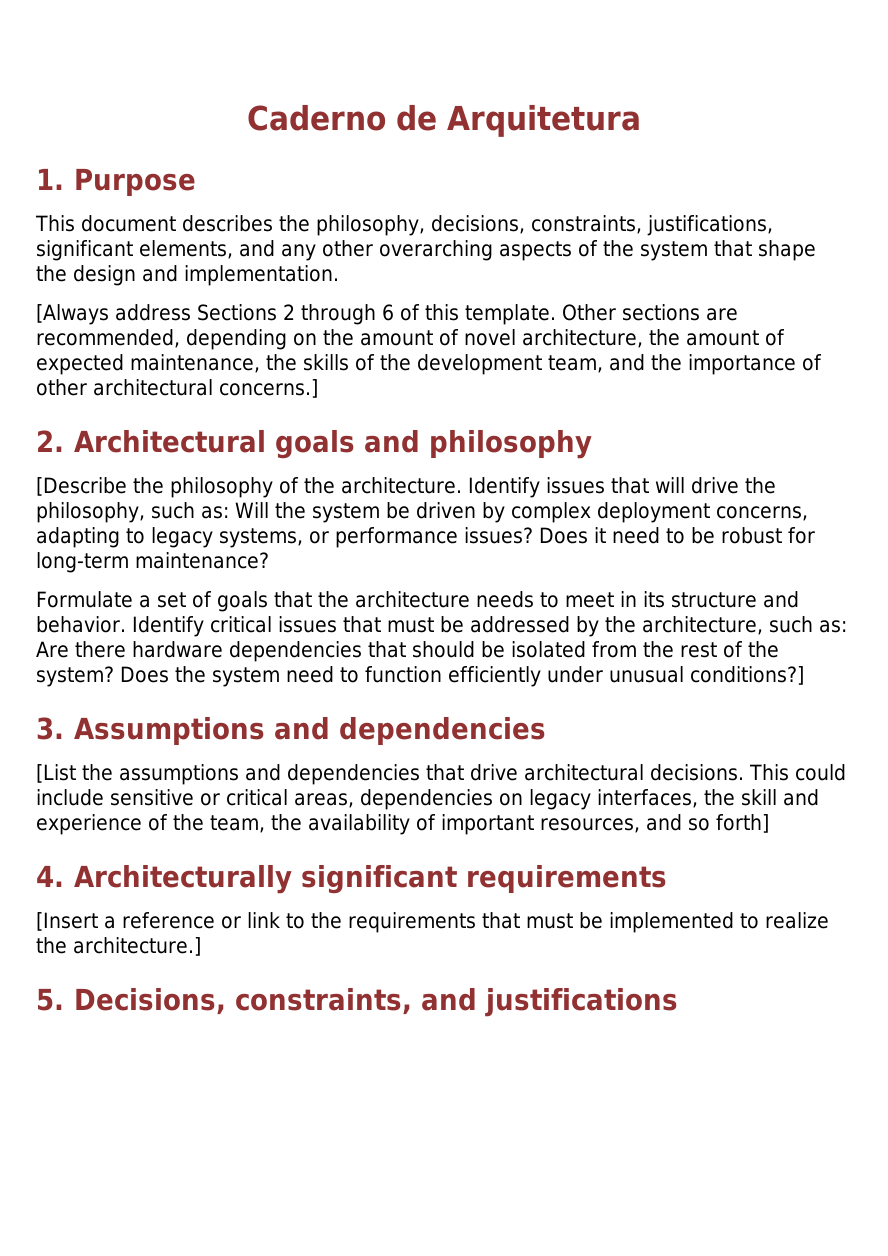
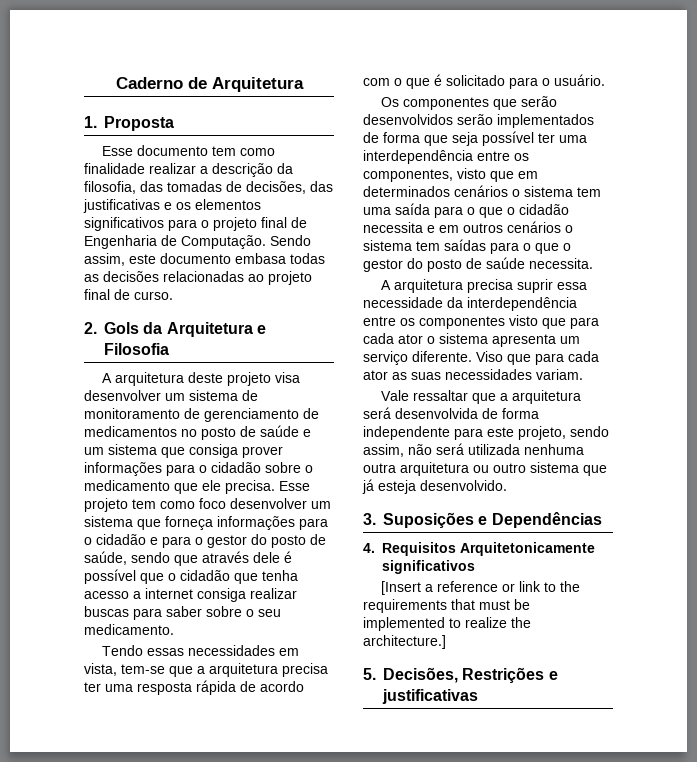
- 1. Purpose
- This document describes the philosophy, decisions, constraints, justifications, significant elements, and any other overarching aspects of the system that shape the design and implementation.
- [Always address Sections 2 through 6 of this template. Other sections are recommended, depending on the amount of novel architecture, the amount of expected maintenance, the skills of the development team, and the importance of other architectural concerns.]
- 2. Architectural goals and philosophy
- [Describe the philosophy of the architecture. Identify issues that will drive the philosophy, such as: Will the system be driven by complex deployment concerns, adapting to legacy systems, or performance issues? Does it need to be robust for long-term maintenance?
- Formulate a set of goals that the architecture needs to meet in its structure and behavior. Identify critical issues that must be addressed by the architecture, such as: Are there hardware dependencies that should be isolated from the rest of the system? Does the system need to function efficiently under unusual conditions?]
- 3. Assumptions and dependencies
- [List the assumptions and dependencies that drive architectural decisions. This could include sensitive or critical areas, dependencies on legacy interfaces, the skill and experience of the team, the availability of important resources, and so forth]
- 4. Architecturally significant requirements
+ 1. Proposta
+ Esse documento tem como finalidade realizar a descrição da filosofia, das tomadas de decisões, das justificativas e os elementos significativos para o projeto final de Engenharia de Computação. Sendo assim, este documento embasa todas as decisões relacionadas ao projeto final de curso.
+ 2. Gols da Arquitetura e Filosofia
+ A arquitetura deste projeto visa desenvolver um sistema de monitoramento de gerenciamento de medicamentos no posto de saúde e um sistema que consiga prover informações para o cidadão sobre o medicamento que ele precisa. Esse projeto tem como foco desenvolver um sistema que forneça informações para o cidadão e para o gestor do posto de saúde, sendo que através dele é possível que o cidadão que tenha acesso a internet consiga realizar buscas para saber sobre o seu medicamento.
+ Tendo essas necessidades em vista, tem-se que a arquitetura precisa ter uma resposta rápida de acordo com o que é solicitado para o usuário.
+ Os componentes que serão desenvolvidos serão implementados de forma que seja possível ter uma interdependência entre os componentes, visto que em determinados cenários o sistema tem uma saída para o que o cidadão necessita e em outros cenários o sistema tem saídas para o que o gestor do posto de saúde necessita.
+ A arquitetura precisa suprir essa necessidade da interdependência entre os componentes visto que para cada ator o sistema apresenta um serviço diferente. Viso que para cada ator as suas necessidades variam.
+ Vale ressaltar que a arquitetura será desenvolvida de forma independente para este projeto, sendo assim, não será utilizada nenhuma outra arquitetura ou outro sistema que já esteja desenvolvido.
+ 3. Suposições e Dependências
+ 4. Requisitos Arquitetonicamente significativos
- 5. Decisions, constraints, and justifications
+ 5. Decisões, Restrições e justificativas

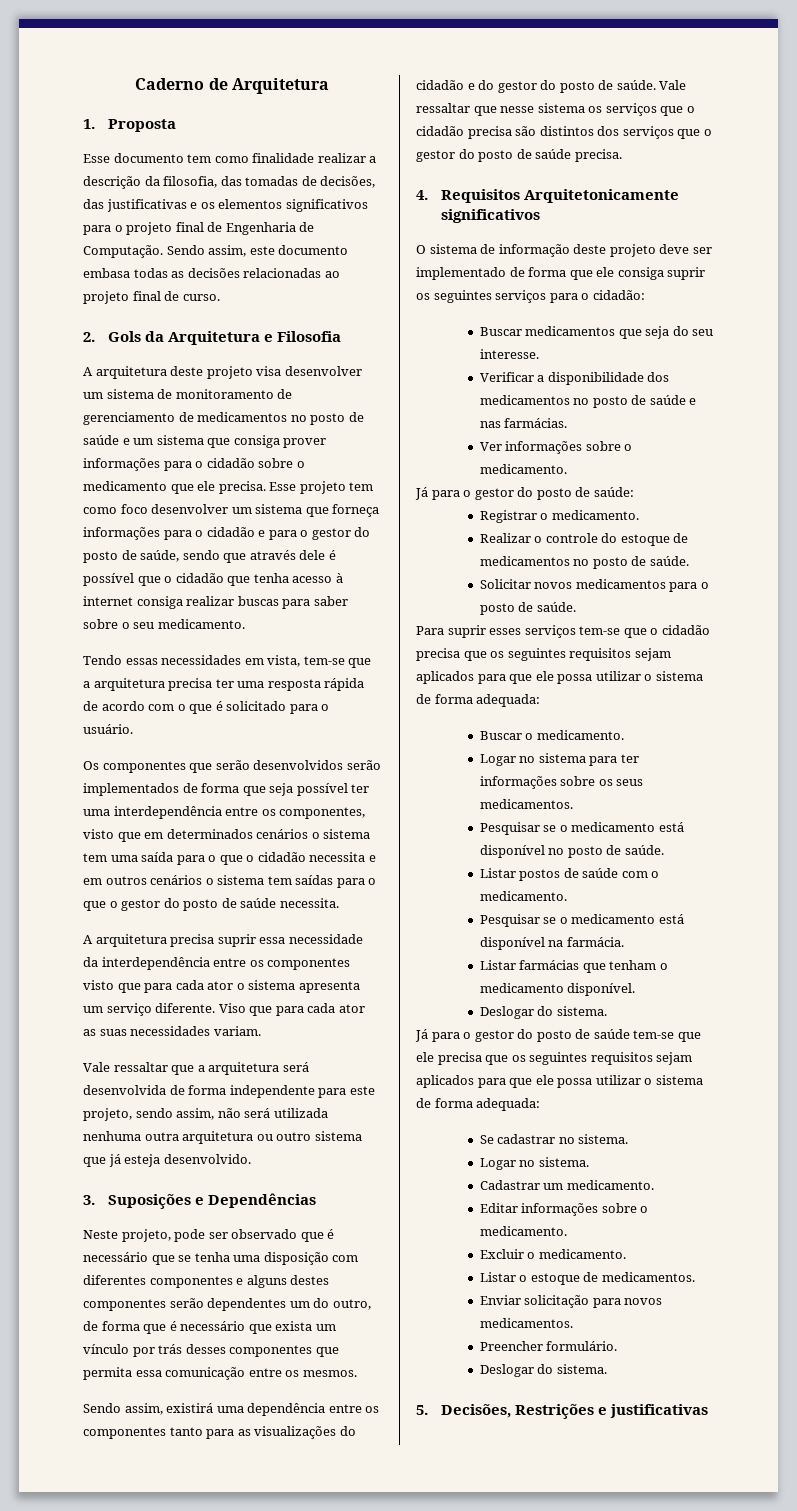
- Esse projeto tem como foco desenvolver um sistema que forneça informações para o cidadão e para o gestor do posto de saúde, sendo que através dele é possível que o cidadão que tenha acesso a internet consiga realizar buscas para saber sobre o seu medicamento.
+ Esse projeto tem como foco desenvolver um sistema que forneça informações para o cidadão e para o gestor do posto de saúde, sendo que através dele é possível que o cidadão que tenha acesso à internet consiga realizar buscas para saber sobre o seu medicamento.
+ Neste projeto, pode ser observado que é necessário que se tenha uma disposição com diferentes componentes e alguns destes componentes serão dependentes um do outro, de forma que é necessário que exista um vínculo por trás desses componentes que permita essa comunicação entre os mesmos.
+ Sendo assim, existirá uma dependência entre os componentes tanto para as visualizações do cidadão e do gestor do posto de saúde. Vale ressaltar que nesse sistema os serviços que o cidadão precisa são distintos dos serviços que o gestor do posto de saúde precisa.
  4. Requisitos Arquitetonicamente significativos
- [Insert a reference or link to the requirements that must be implemented to realize the architecture.]
+ O sistema de informação deste projeto deve ser implementado de forma que ele consiga suprir os seguintes serviços para o cidadão:
+ Buscar medicamentos que seja do seu interesse.
+ Verificar a disponibilidade dos medicamentos no posto de saúde e nas farmácias.
+ Ver informações sobre o medicamento.
+ Já para o gestor do posto de saúde:
+ Registrar o medicamento.
+ Realizar o controle do estoque de medicamentos no posto de saúde.
+ Solicitar novos medicamentos para o posto de saúde.
+ Para suprir esses serviços tem-se que o cidadão precisa que os seguintes requisitos sejam aplicados para que ele possa utilizar o sistema de forma adequada:
+ Buscar o medicamento.
+ Logar no sistema para ter informações sobre os seus medicamentos.
+ Pesquisar se o medicamento está disponível no posto de saúde.
+ Listar postos de saúde com o medicamento.
+ Pesquisar se o medicamento está disponível na farmácia.
+ Listar farmácias que tenham o medicamento disponível.
+ Deslogar do sistema.
+ Já para o gestor do posto de saúde tem-se que ele precisa que os seguintes requisitos sejam aplicados para que ele possa utilizar o sistema de forma adequada:
+ Se cadastrar no sistema.
+ Logar no sistema.
+ Cadastrar um medicamento.
+ Editar informações sobre o medicamento.
+ Excluir o medicamento.
+ Listar o estoque de medicamentos.
+ Enviar solicitação para novos medicamentos.
+ Preencher formulário.
+ Deslogar do sistema.

